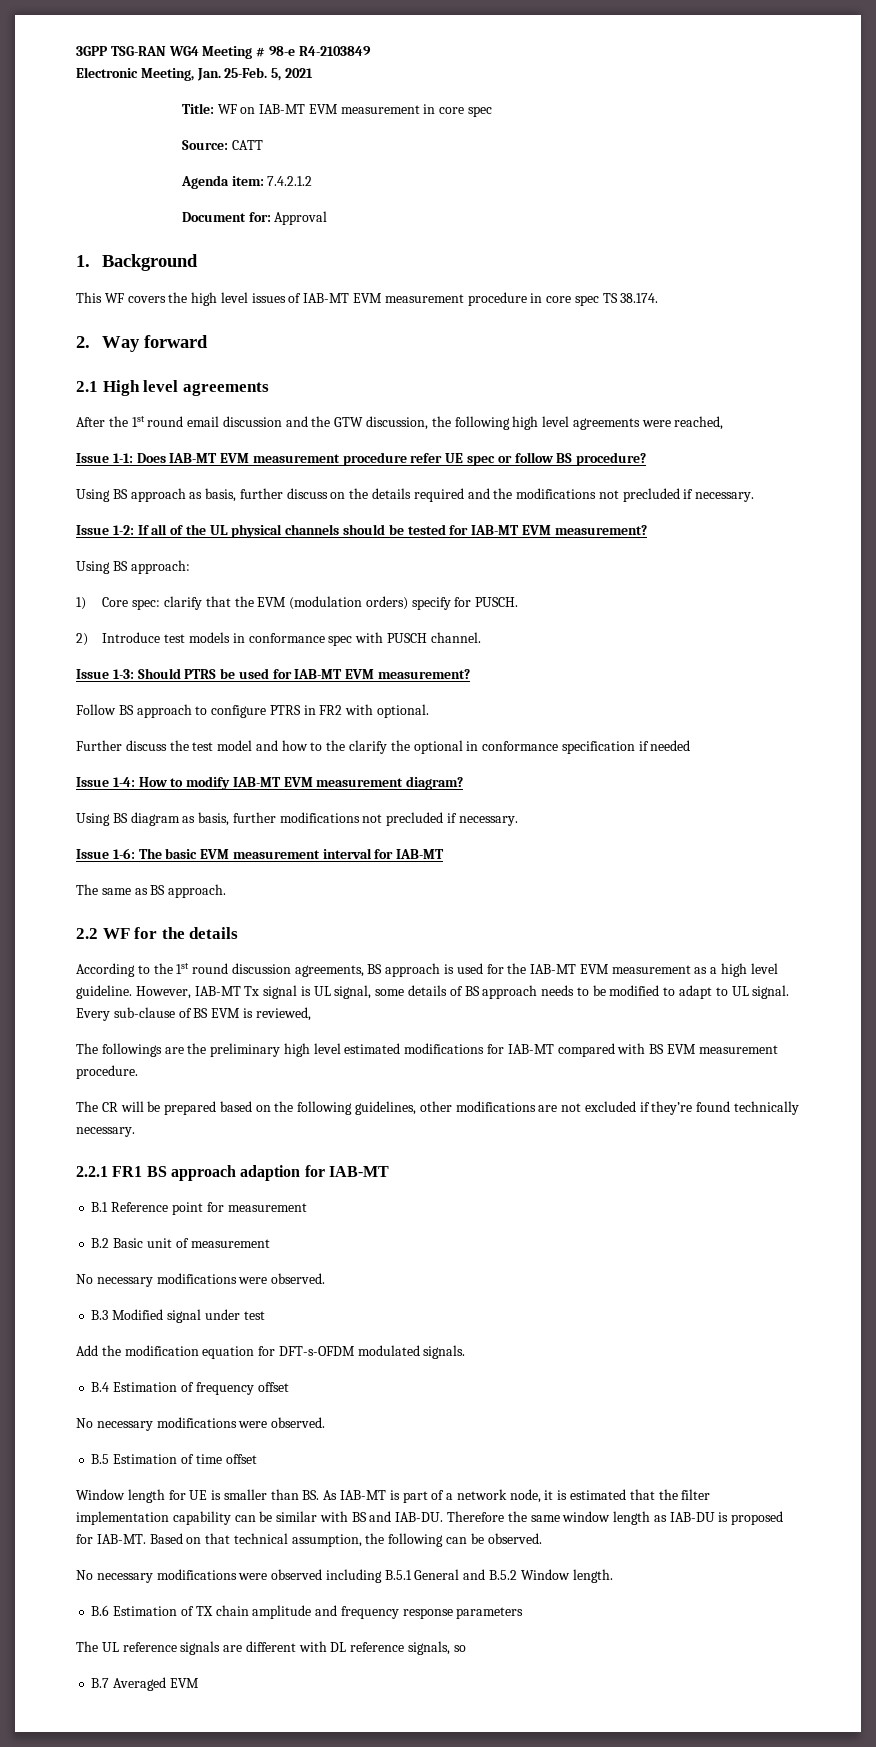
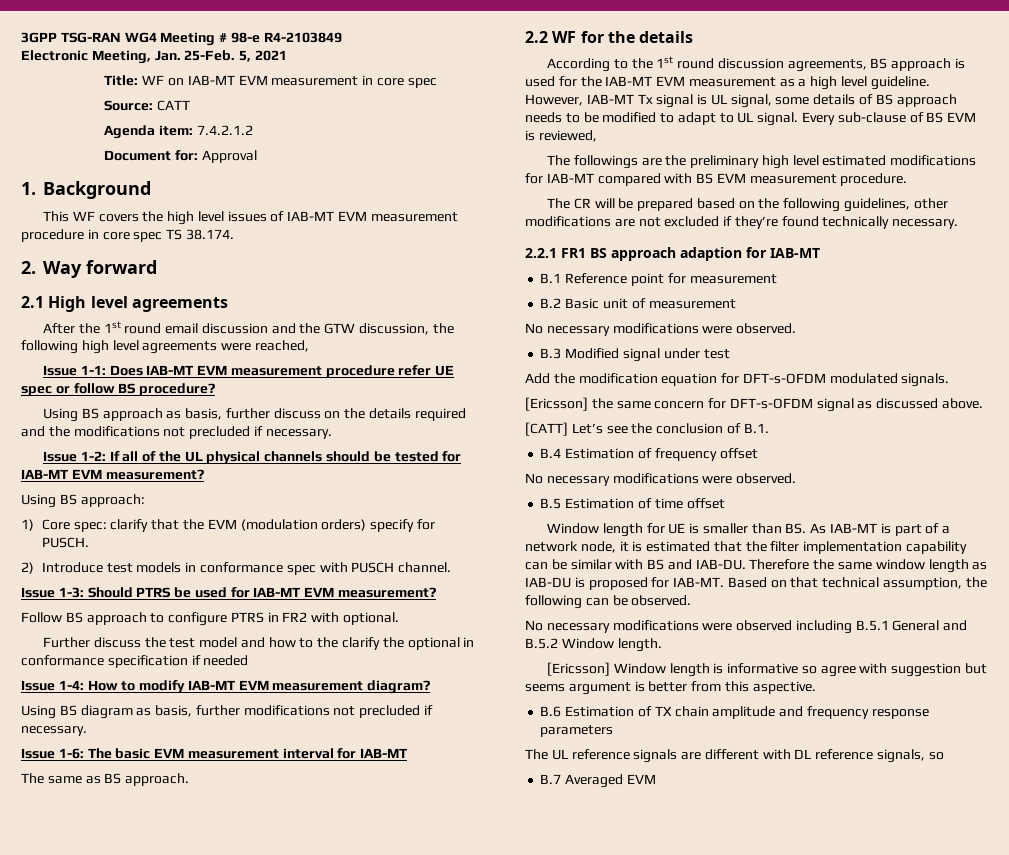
+ [Ericsson] the same concern for DFT-s-OFDM signal as discussed above.
+ [CATT] Let’s see the conclusion of B.1.
+ [Ericsson] Window length is informative so agree with suggestion but seems argument is better from this aspective.

